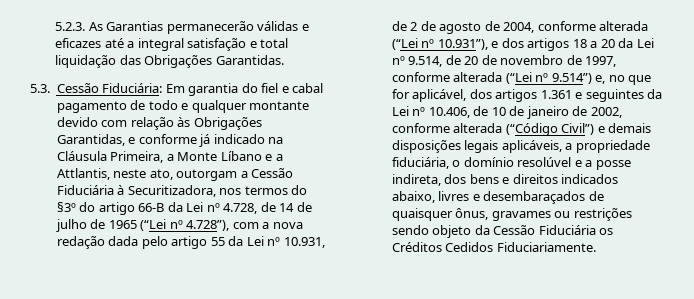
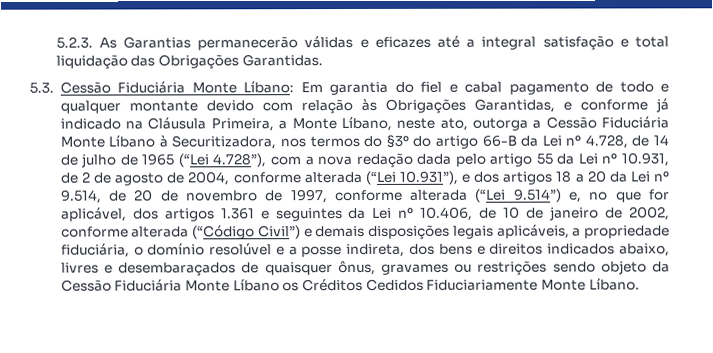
- 5.3. Cessão Fiduciária:
+ 5.3. Cessão Fiduciária Monte Líbano:
- Em garantia do fiel e cabal pagamento de todo e qualquer montante devido com relação às Obrigações Garantidas, e conforme já indicado na Cláusula Primeira, a Monte Líbano e a Attlantis, neste ato, outorgam a Cessão Fiduciária à Securitizadora, nos termos do §3º do artigo 66-B da Lei nº 4.728, de 14 de julho de 1965 (“Lei nº 4.728”), com a nova redação dada pelo artigo 55 da Lei nº 10.931, de 2 de agosto de 2004, conforme alterada (“Lei nº 10.931”), e dos artigos 18 a 20 da Lei nº 9.514, de 20 de novembro de 1997, conforme alterada (“Lei nº 9.514”) e, no que for aplicável, dos artigos 1.361 e seguintes da Lei nº 10.406, de 10 de janeiro de 2002, conforme alterada (“Código Civil”) e demais disposições legais aplicáveis, a propriedade fiduciária, o domínio resolúvel e a posse indireta, dos bens e direitos indicados abaixo, livres e desembaraçados de quaisquer ônus, gravames ou restrições sendo objeto da Cessão Fiduciária os Créditos Cedidos Fiduciariamente.
+ Em garantia do fiel e cabal pagamento de todo e qualquer montante devido com relação às Obrigações Garantidas, e conforme já indicado na Cláusula Primeira, a Monte Líbano, neste ato, outorga a Cessão Fiduciária Monte Líbano à Securitizadora, nos termos do §3º do artigo 66-B da Lei nº 4.728, de 14 de julho de 1965 (“Lei 4.728”), com a nova redação dada pelo artigo 55 da Lei nº 10.931, de 2 de agosto de 2004, conforme alterada (“Lei 10.931”), e dos artigos 18 a 20 da Lei nº 9.514, de 20 de novembro de 1997, conforme alterada (“Lei 9.514”) e, no que for aplicável, dos artigos 1.361 e seguintes da Lei nº 10.406, de 10 de janeiro de 2002, conforme alterada (“Código Civil”) e demais disposições legais aplicáveis, a propriedade fiduciária, o domínio resolúvel e a posse indireta, dos bens e direitos indicados abaixo, livres e desembaraçados de quaisquer ônus, gravames ou restrições sendo objeto da Cessão Fiduciária Monte Líbano os Créditos Cedidos Fiduciariamente Monte Líbano.

